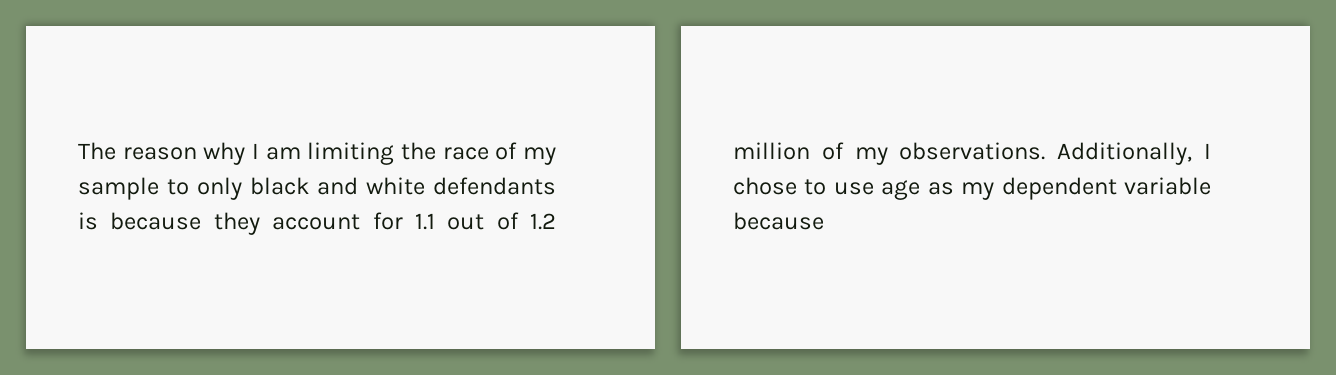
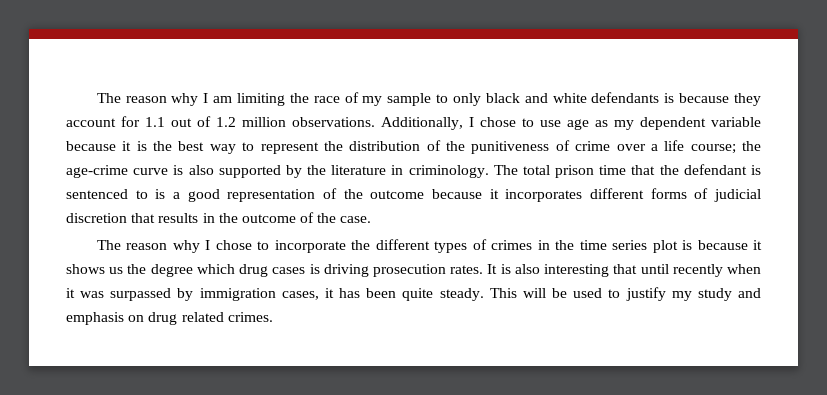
- The reason why I am limiting the race of my sample to only black and white defendants is because they account for 1.1 out of 1.2 million of my observations.
+ The reason why I am limiting the race of my sample to only black and white defendants is because they account for 1.1 out of 1.2 million observations.
- Additionally, I chose to use age as my dependent variable because
+ Additionally, I chose to use age as my dependent variable because it is the best way to represent the distribution of the punitiveness of crime over a life course; the age-crime curve is also supported by the literature in criminology. The total prison time that the defendant is sentenced to is a good representation of the outcome because it incorporates different forms of judicial discretion that results in the outcome of the case.
+ The reason why I chose to incorporate the different types of crimes in the time series plot is because it shows us the degree which drug cases is driving prosecution rates. It is also interesting that until recently when it was surpassed by immigration cases, it has been quite steady. This will be used to justify my study and emphasis on drug related crimes.

